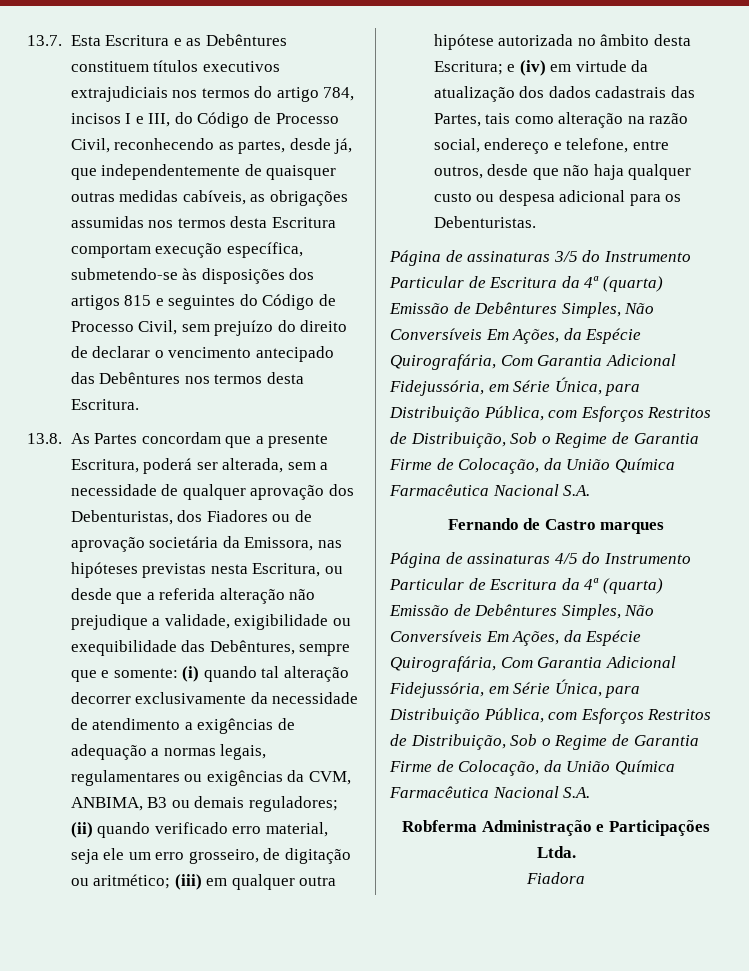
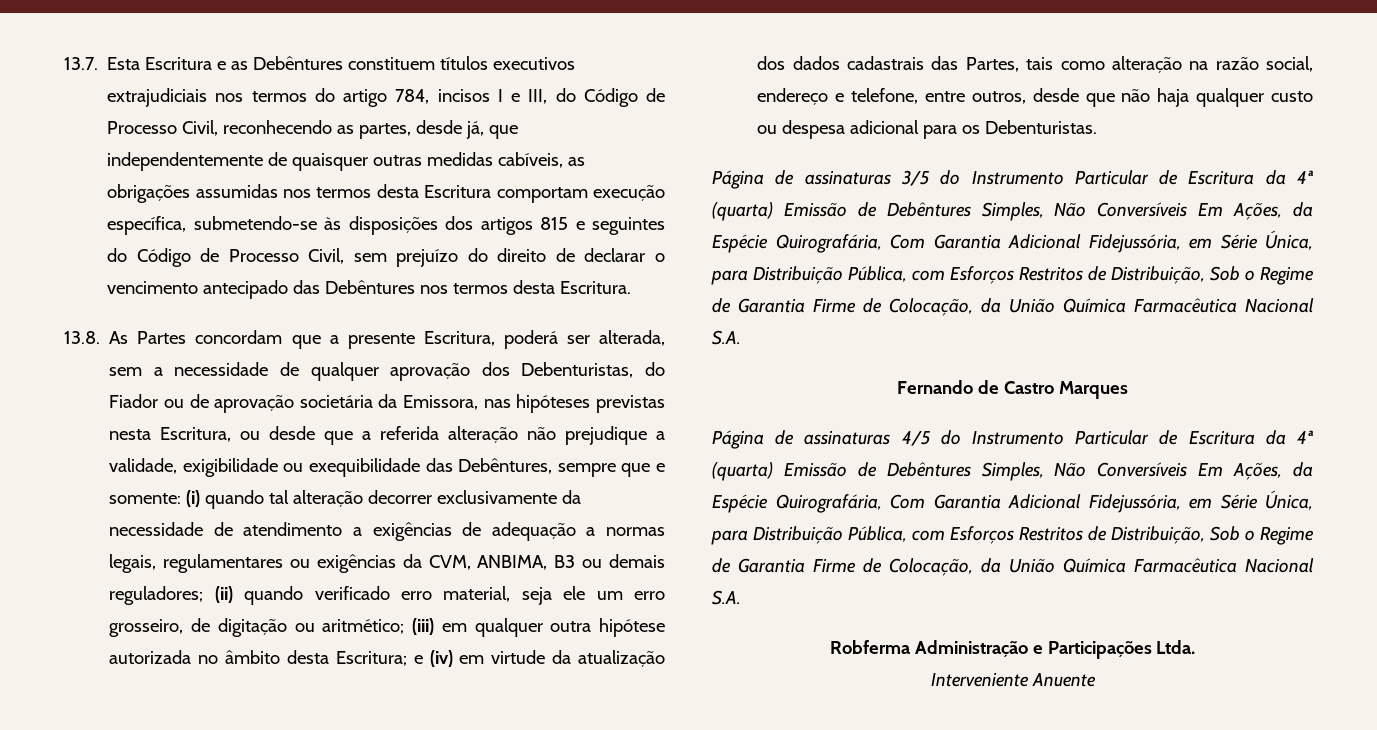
- 13.8. As Partes concordam que a presente Escritura, poderá ser alterada, sem a necessidade de qualquer aprovação dos Debenturistas, dos Fiadores ou de aprovação societária da Emissora, nas hipóteses previstas nesta Escritura, ou desde que a referida alteração não prejudique a validade, exigibilidade ou exequibilidade das Debêntures, sempre que e somente:
+ 13.8. As Partes concordam que a presente Escritura, poderá ser alterada, sem a necessidade de qualquer aprovação dos Debenturistas, do Fiador ou de aprovação societária da Emissora, nas hipóteses previstas nesta Escritura, ou desde que a referida alteração não prejudique a validade, exigibilidade ou exequibilidade das Debêntures, sempre que e somente:
- Fernando de Castro marques
+ Fernando de Castro Marques
- Fiadora
+ Interveniente Anuente

